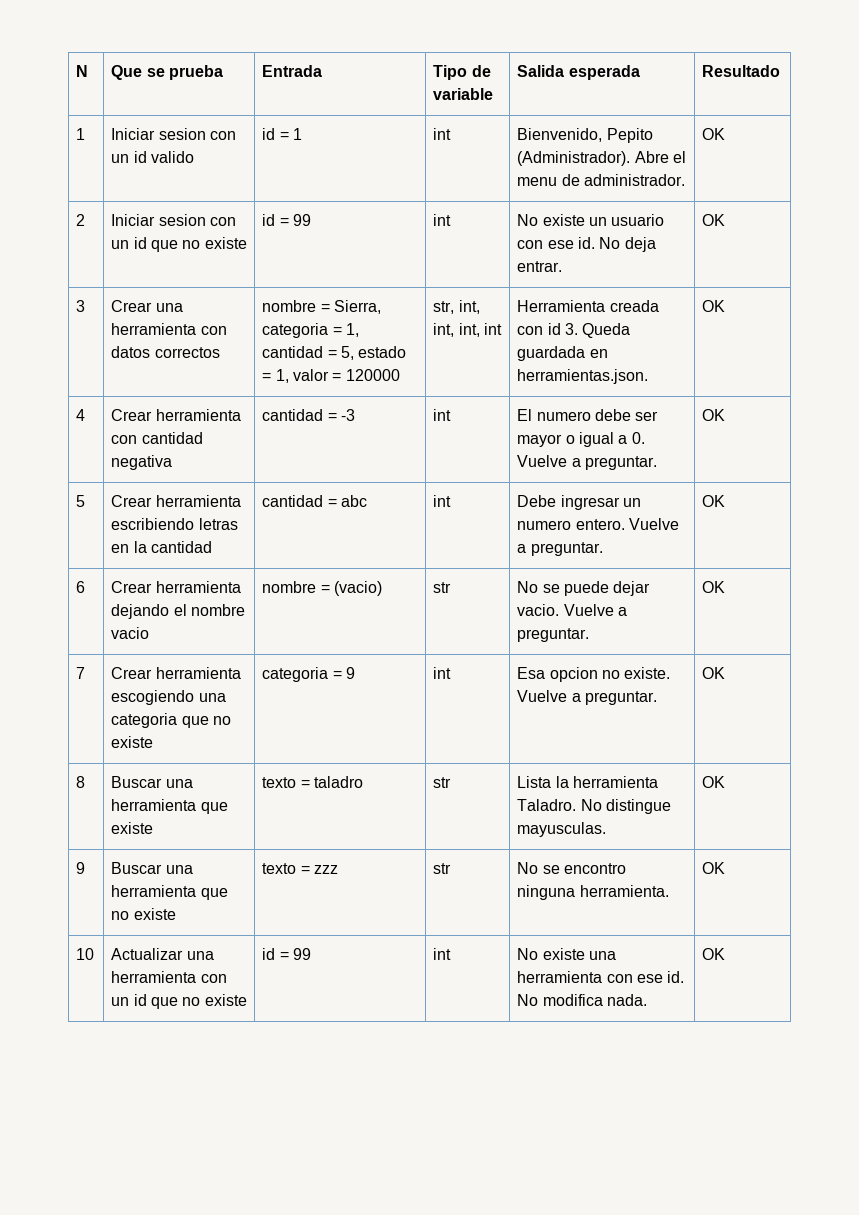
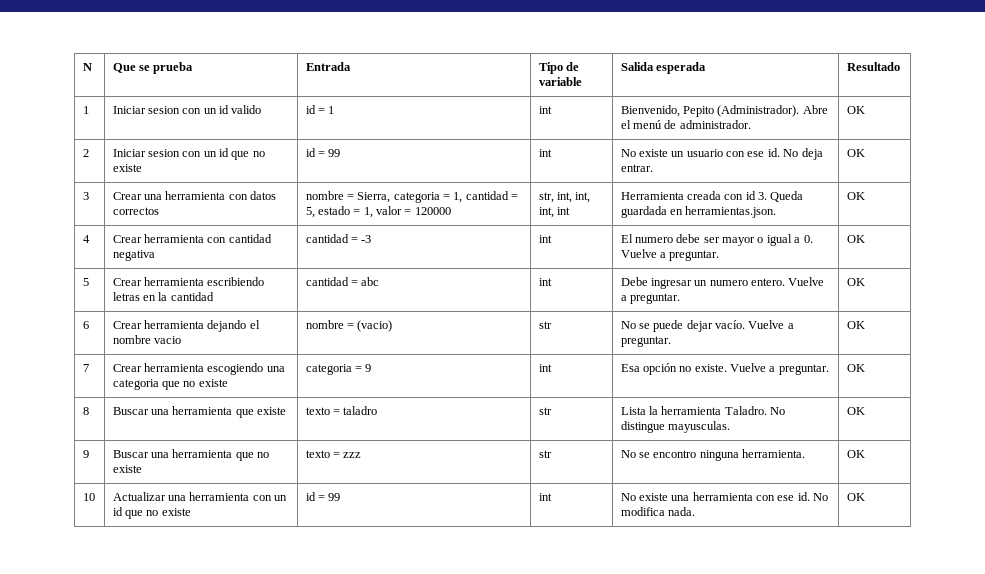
- 1 | Iniciar sesion con un id valido | id = 1 | int | Bienvenido, Pepito (Administrador). Abre el menu de administrador. | OK
+ 1 | Iniciar sesion con un id valido | id = 1 | int | Bienvenido, Pepito (Administrador). Abre el menú de administrador. | OK
- 6 | Crear herramienta dejando el nombre vacio | nombre = (vacio) | str | No se puede dejar vacio. Vuelve a preguntar. | OK
+ 6 | Crear herramienta dejando el nombre vacio | nombre = (vacio) | str | No se puede dejar vacío. Vuelve a preguntar. | OK
- 7 | Crear herramienta escogiendo una categoria que no existe | categoria = 9 | int | Esa opcion no existe. Vuelve a preguntar. | OK
+ 7 | Crear herramienta escogiendo una categoria que no existe | categoria = 9 | int | Esa opción no existe. Vuelve a preguntar. | OK

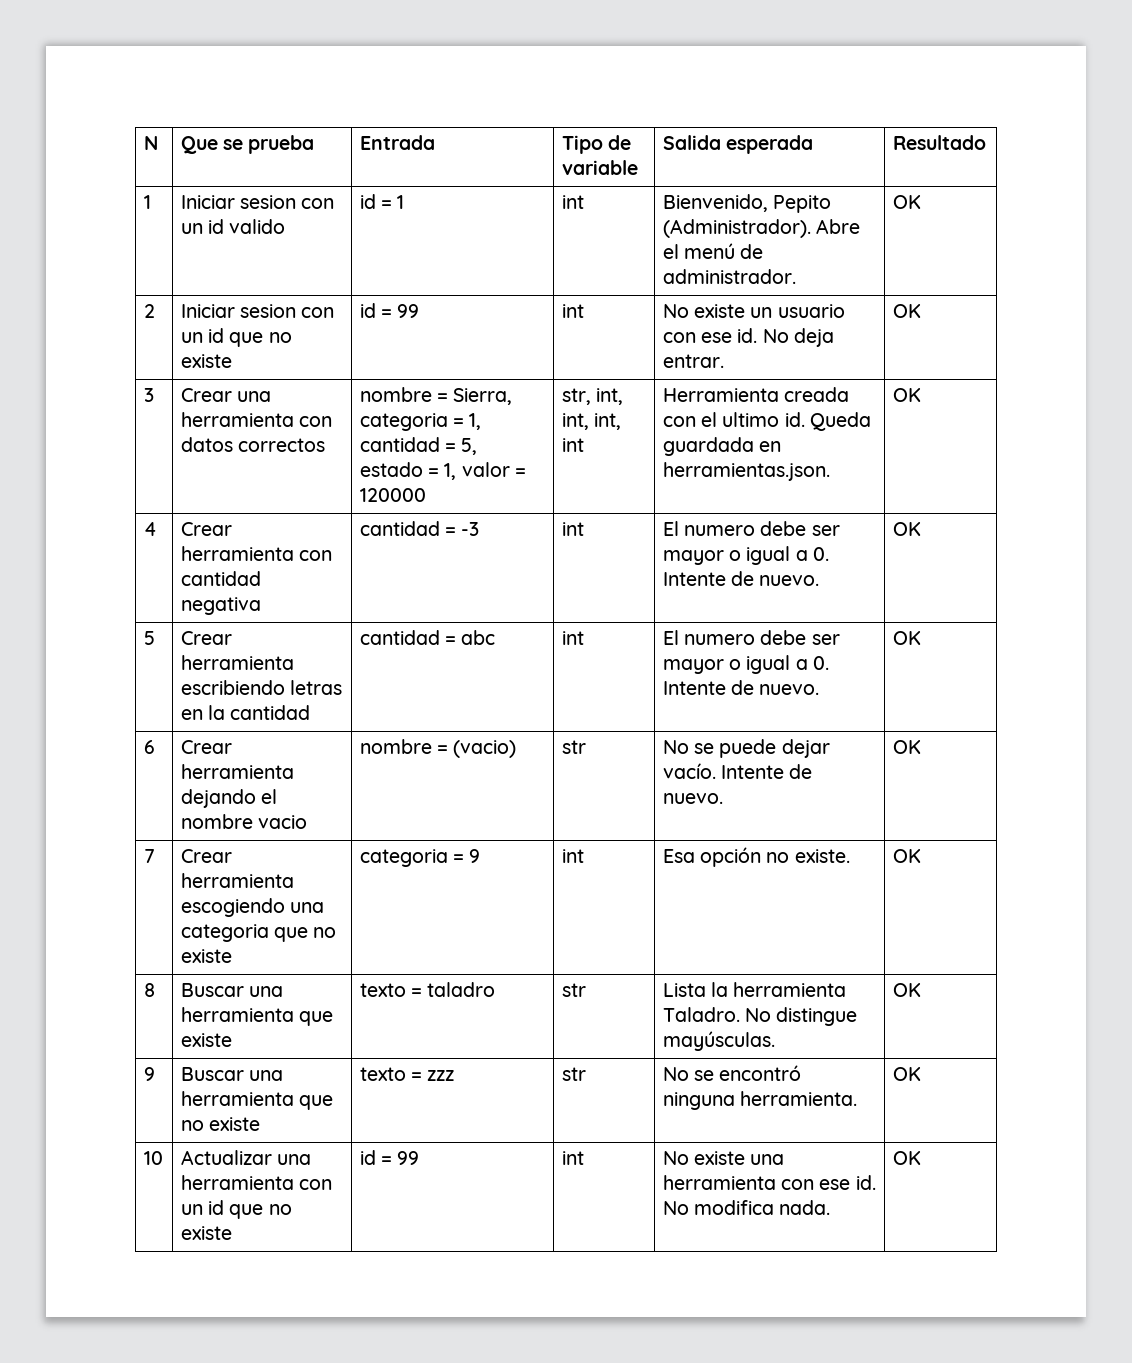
- 3 | Crear una herramienta con datos correctos | nombre = Sierra, categoria = 1, cantidad = 5, estado = 1, valor = 120000 | str, int, int, int, int | Herramienta creada con id 3. Queda guardada en herramientas.json. | OK
+ 3 | Crear una herramienta con datos correctos | nombre = Sierra, categoria = 1, cantidad = 5, estado = 1, valor = 120000 | str, int, int, int, int | Herramienta creada con el ultimo id. Queda guardada en herramientas.json. | OK
- 4 | Crear herramienta con cantidad negativa | cantidad = -3 | int | El numero debe ser mayor o igual a 0. Vuelve a preguntar. | OK
+ 4 | Crear herramienta con cantidad negativa | cantidad = -3 | int | El numero debe ser mayor o igual a 0. Intente de nuevo. | OK
- 5 | Crear herramienta escribiendo letras en la cantidad | cantidad = abc | int | Debe ingresar un numero entero. Vuelve a preguntar. | OK
+ 5 | Crear herramienta escribiendo letras en la cantidad | cantidad = abc | int | El numero debe ser mayor o igual a 0. Intente de nuevo. | OK
- 6 | Crear herramienta dejando el nombre vacio | nombre = (vacio) | str | No se puede dejar vacío. Vuelve a preguntar. | OK
+ 6 | Crear herramienta dejando el nombre vacio | nombre = (vacio) | str | No se puede dejar vacío. Intente de nuevo. | OK
- 7 | Crear herramienta escogiendo una categoria que no existe | categoria = 9 | int | Esa opción no existe. Vuelve a preguntar. | OK
+ 7 | Crear herramienta escogiendo una categoria que no existe | categoria = 9 | int | Esa opción no existe. | OK
- 8 | Buscar una herramienta que existe | texto = taladro | str | Lista la herramienta Taladro. No distingue mayusculas. | OK
+ 8 | Buscar una herramienta que existe | texto = taladro | str | Lista la herramienta Taladro. No distingue mayúsculas. | OK
- 9 | Buscar una herramienta que no existe | texto = zzz | str | No se encontro ninguna herramienta. | OK
+ 9 | Buscar una herramienta que no existe | texto = zzz | str | No se encontró ninguna herramienta. | OK

